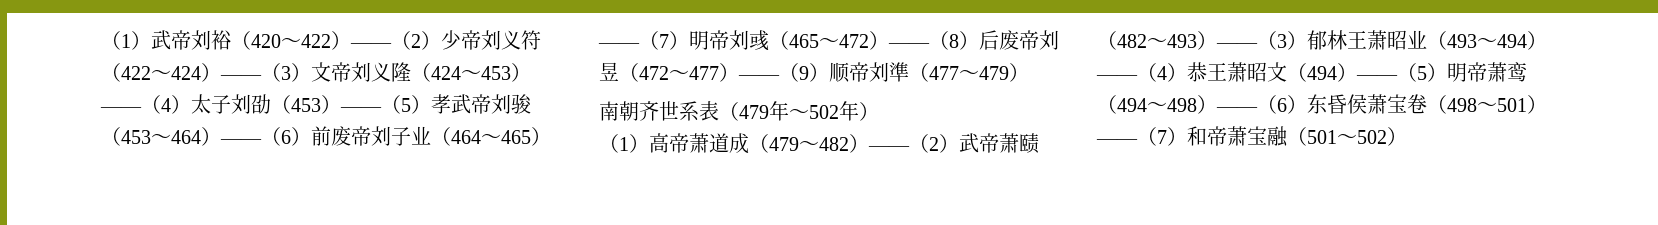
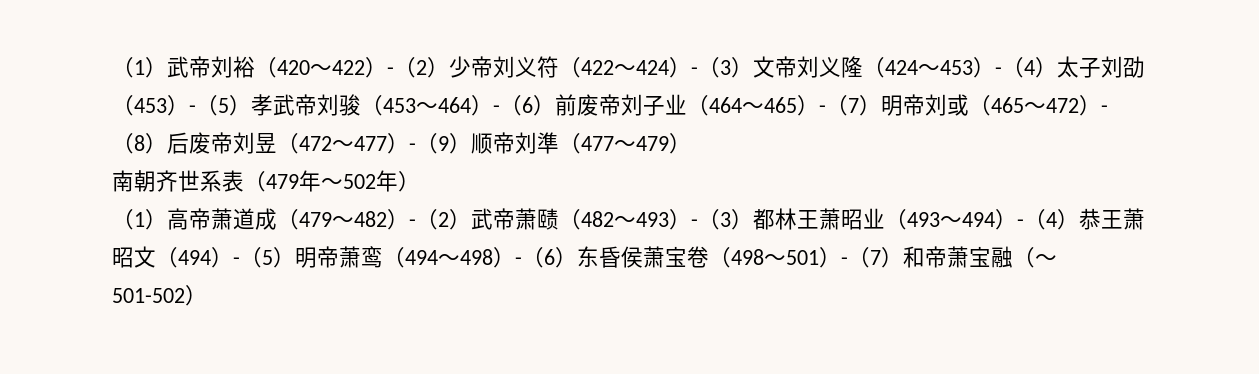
- （1）武帝刘裕（420～422）——（2）少帝刘义符（422～424）——（3）文帝刘义隆（424～453）——（4）太子刘劭（453）——（5）孝武帝刘骏（453～464）——（6）前废帝刘子业（464～465）——（7）明帝刘彧（465～472）——（8）后废帝刘昱（472～477）——（9）顺帝刘準（477～479）
+ （1）武帝刘裕（420～422）-（2）少帝刘义符（422～424）-（3）文帝刘义隆（424～453）-（4）太子刘劭（453）-（5）孝武帝刘骏（453～464）-（6）前废帝刘子业（464～465）-（7）明帝刘或（465～472）-（8）后废帝刘昱（472～477）-（9）顺帝刘準（477～479）
- （1）高帝萧道成（479～482）——（2）武帝萧赜（482～493）——（3）郁林王萧昭业（493～494）——（4）恭王萧昭文（494）——（5）明帝萧鸾（494～498）——（6）东昏侯萧宝卷（498～501）——（7）和帝萧宝融（501～502）
+ （1）高帝萧道成（479～482）-（2）武帝萧赜（482～493）-（3）都林王萧昭业（493～494）-（4）恭王萧昭文（494）-（5）明帝萧鸾（494～498）-（6）东昏侯萧宝卷（498～501）-（7）和帝萧宝融（～501-502）

